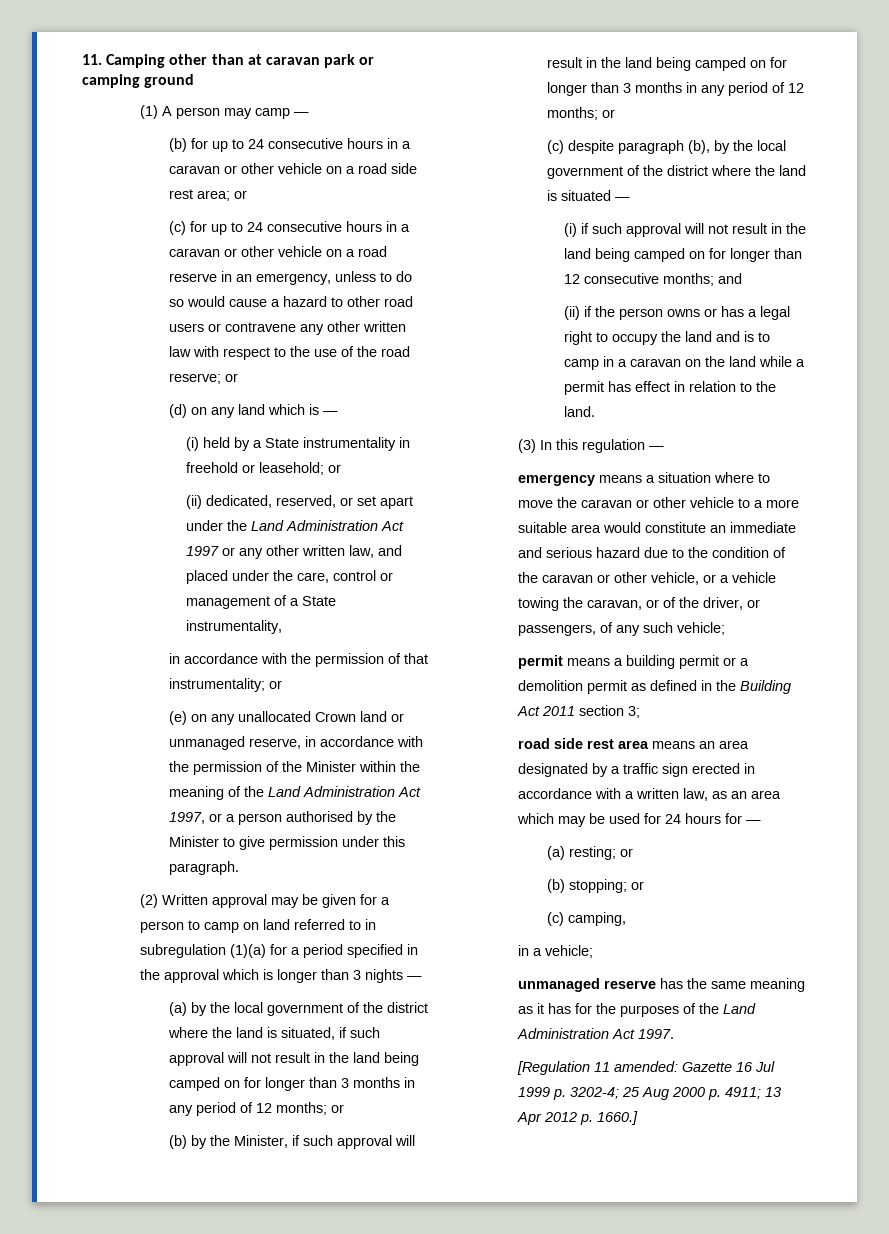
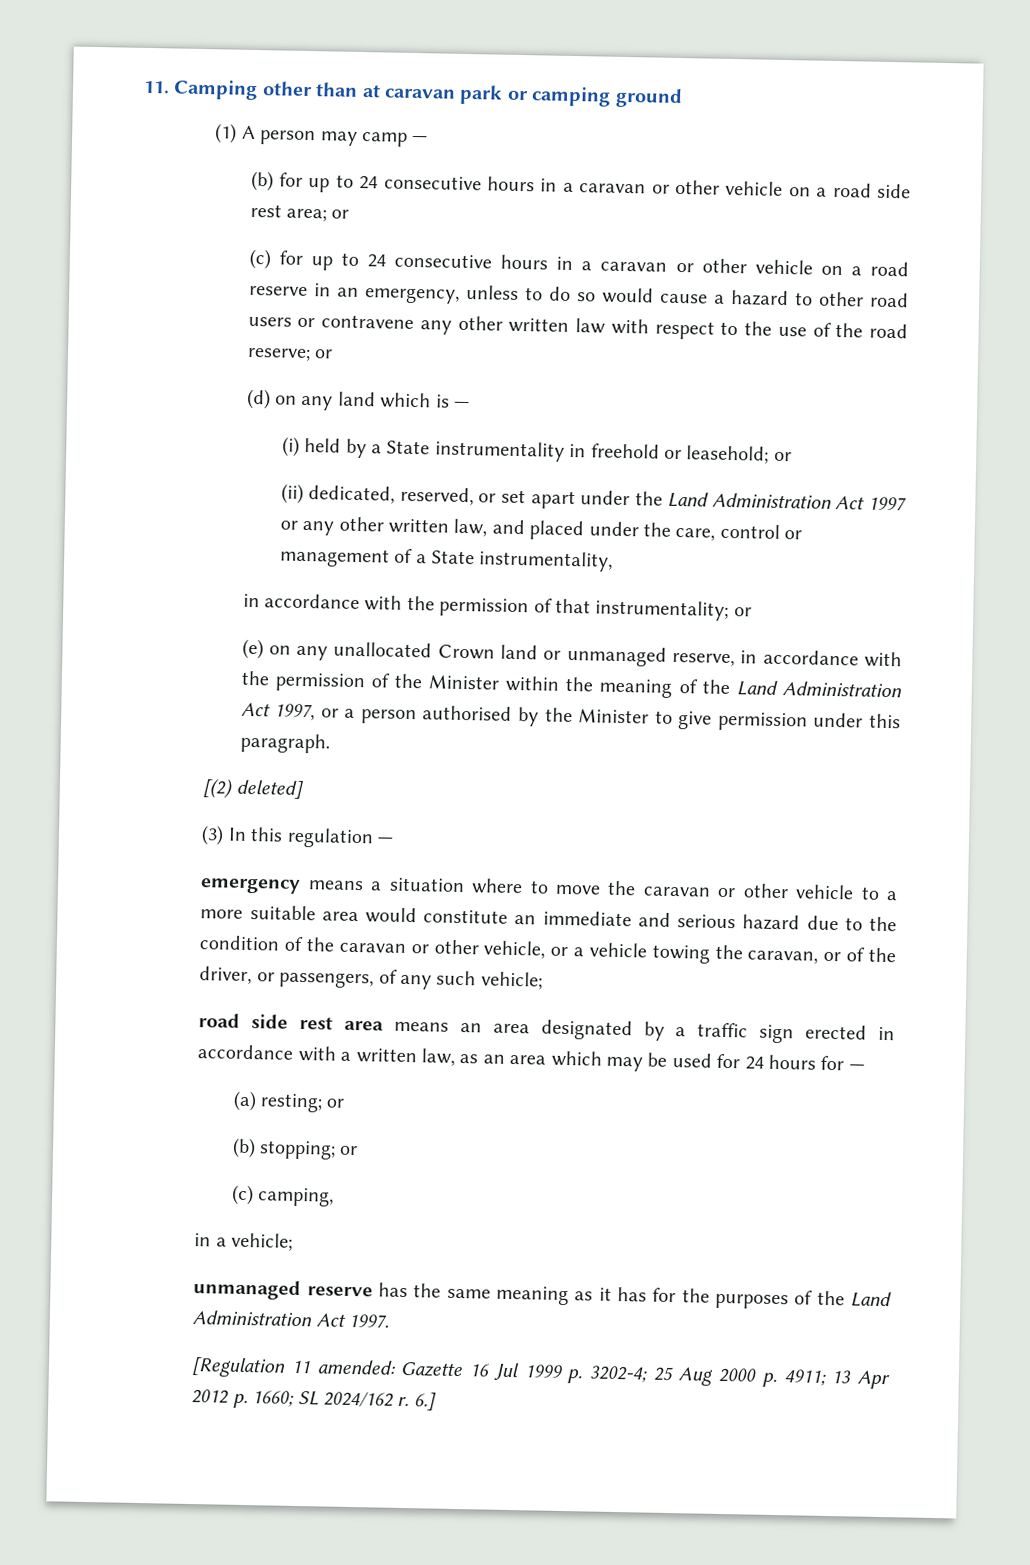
- (2) Written approval may be given for a person to camp on land referred to in subregulation (1)(a) for a period specified in the approval which is longer than 3 nights —
- (a) by the local government of the district where the land is situated, if such approval will not result in the land being camped on for longer than 3 months in any period of 12 months; or
- (b) by the Minister, if such approval will result in the land being camped on for longer than 3 months in any period of 12 months; or
- (c) despite paragraph (b), by the local government of the district where the land is situated —
- (i) if such approval will not result in the land being camped on for longer than 12 consecutive months; and
- (ii) if the person owns or has a legal right to occupy the land and is to camp in a caravan on the land while a permit has effect in relation to the land.
+ [(2) deleted]
- permit means a building permit or a demolition permit as defined in the Building Act 2011 section 3;
- [Regulation 11 amended: Gazette 16 Jul 1999 p. 3202-4; 25 Aug 2000 p. 4911; 13 Apr 2012 p. 1660.]
+ [Regulation 11 amended: Gazette 16 Jul 1999 p. 3202-4; 25 Aug 2000 p. 4911; 13 Apr 2012 p. 1660; SL 2024/162 r. 6.]

